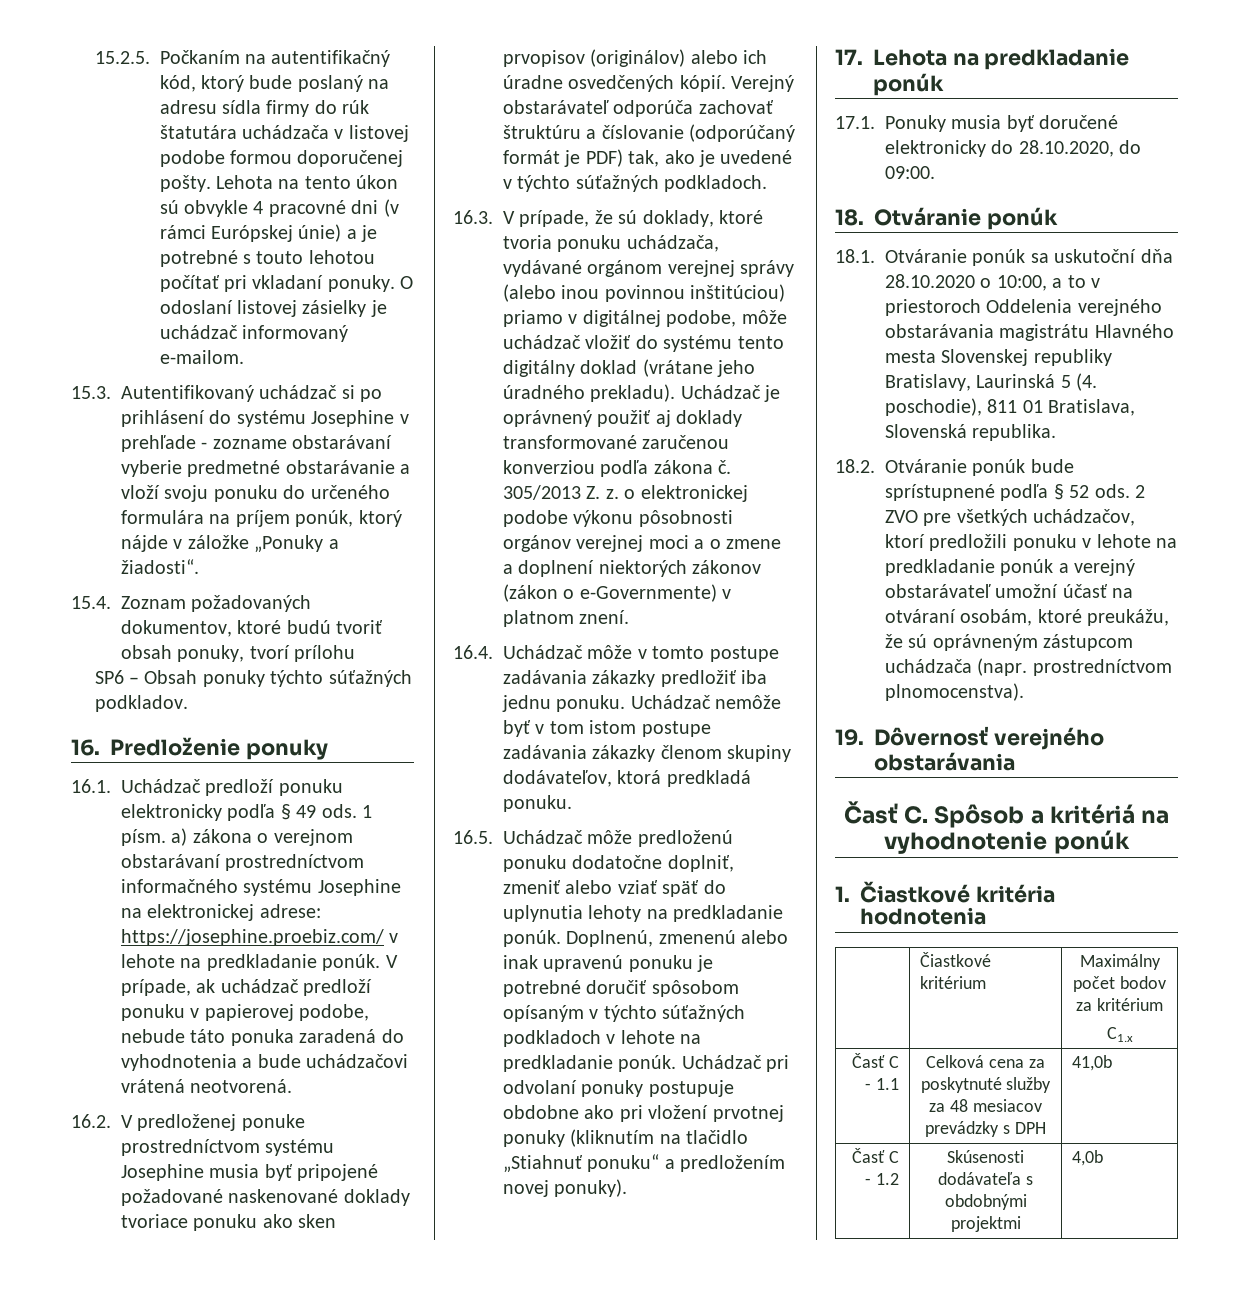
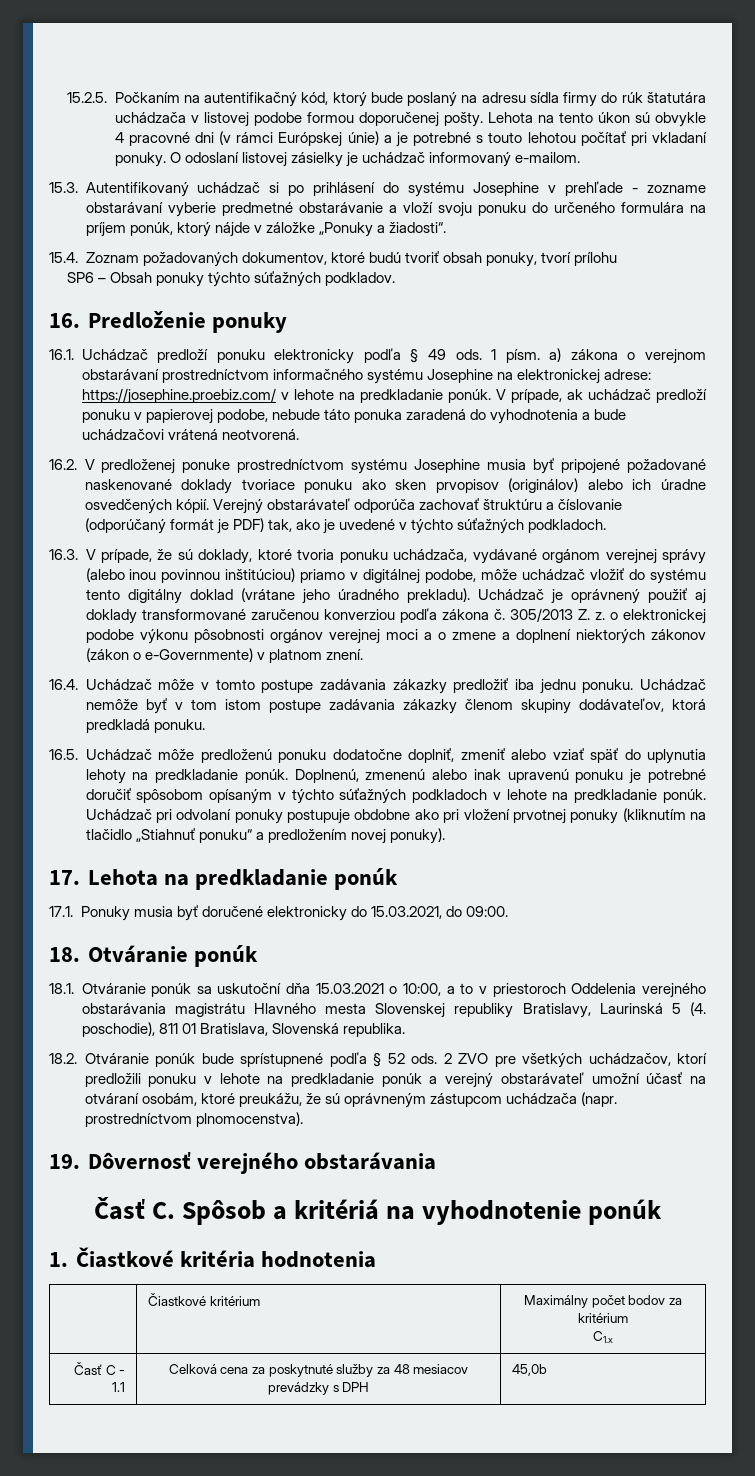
- 17.1. Ponuky musia byť doručené elektronicky do 28.10.2020, do 09:00.
+ 17.1. Ponuky musia byť doručené elektronicky do 15.03.2021, do 09:00.
- 18.1. Otváranie ponúk sa uskutoční dňa 28.10.2020 o 10:00, a to v priestoroch Oddelenia verejného obstarávania magistrátu Hlavného mesta Slovenskej republiky Bratislavy, Laurinská 5 (4. poschodie), 811 01 Bratislava, Slovenská republika.
+ 18.1. Otváranie ponúk sa uskutoční dňa 15.03.2021 o 10:00, a to v priestoroch Oddelenia verejného obstarávania magistrátu Hlavného mesta Slovenskej republiky Bratislavy, Laurinská 5 (4. poschodie), 811 01 Bratislava, Slovenská republika.
- Časť C - 1.1 | Celková cena za poskytnuté služby za 48 mesiacov prevádzky s DPH | 41,0b
- Časť C - 1.2 | Skúsenosti dodávateľa s obdobnými projektmi | 4,0b
+ Časť C - 1.1 | Celková cena za poskytnuté služby za 48 mesiacov prevádzky s DPH | 45,0b

